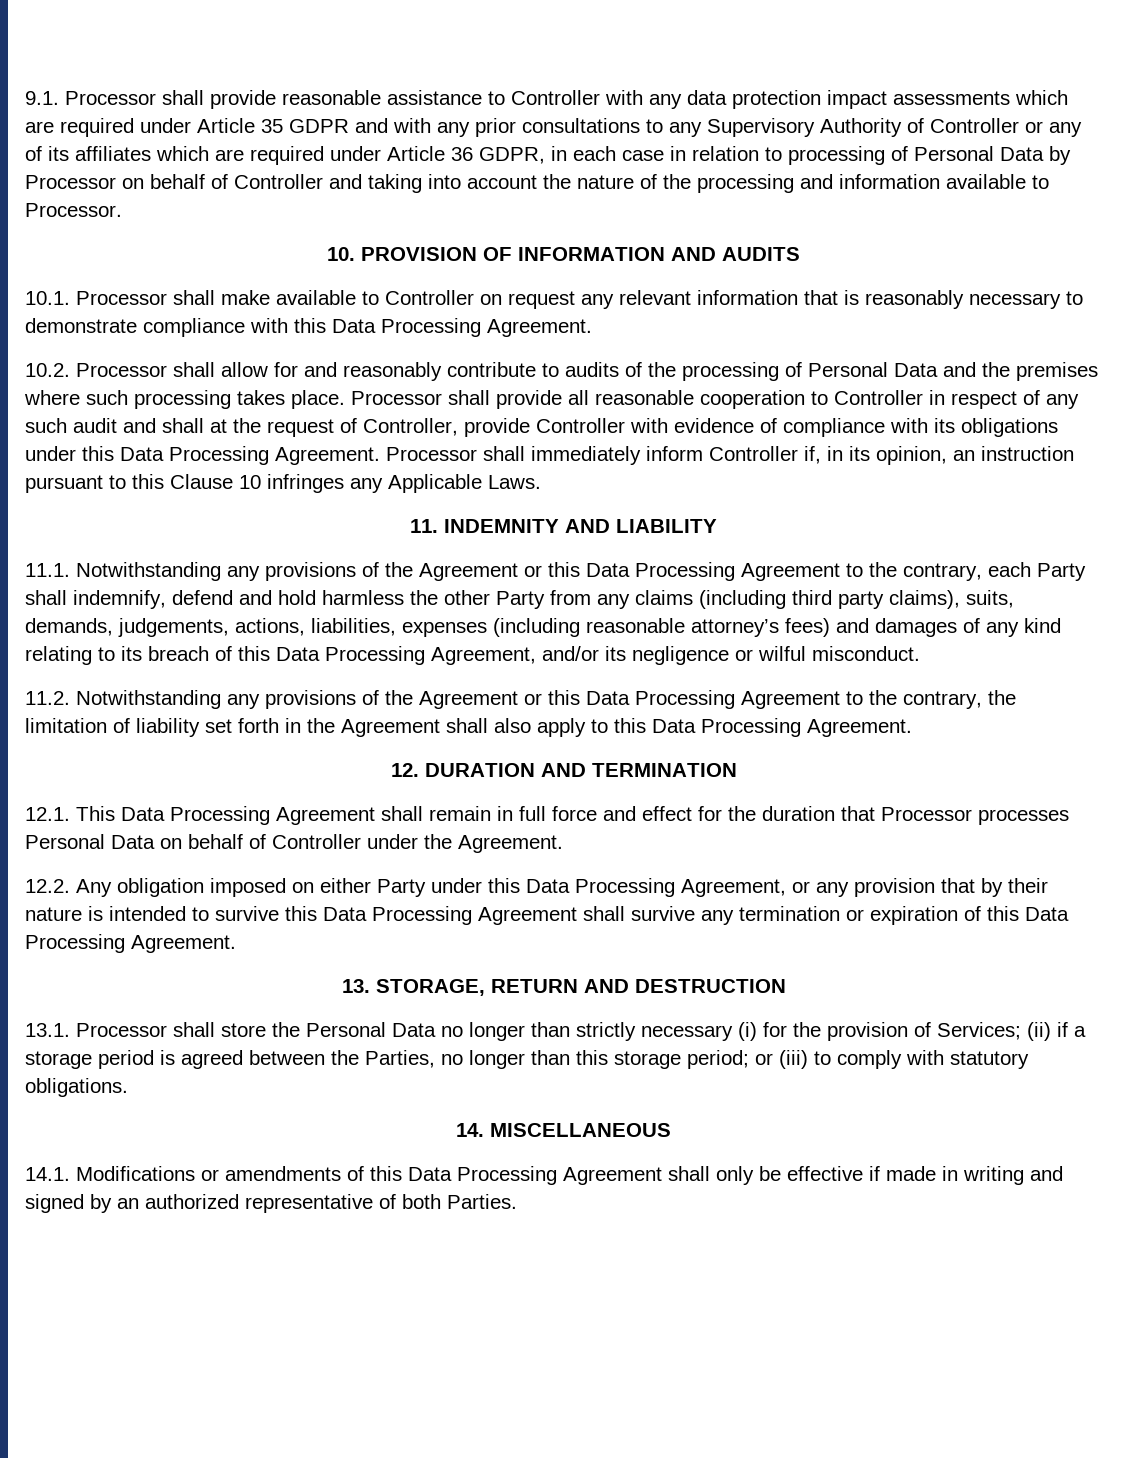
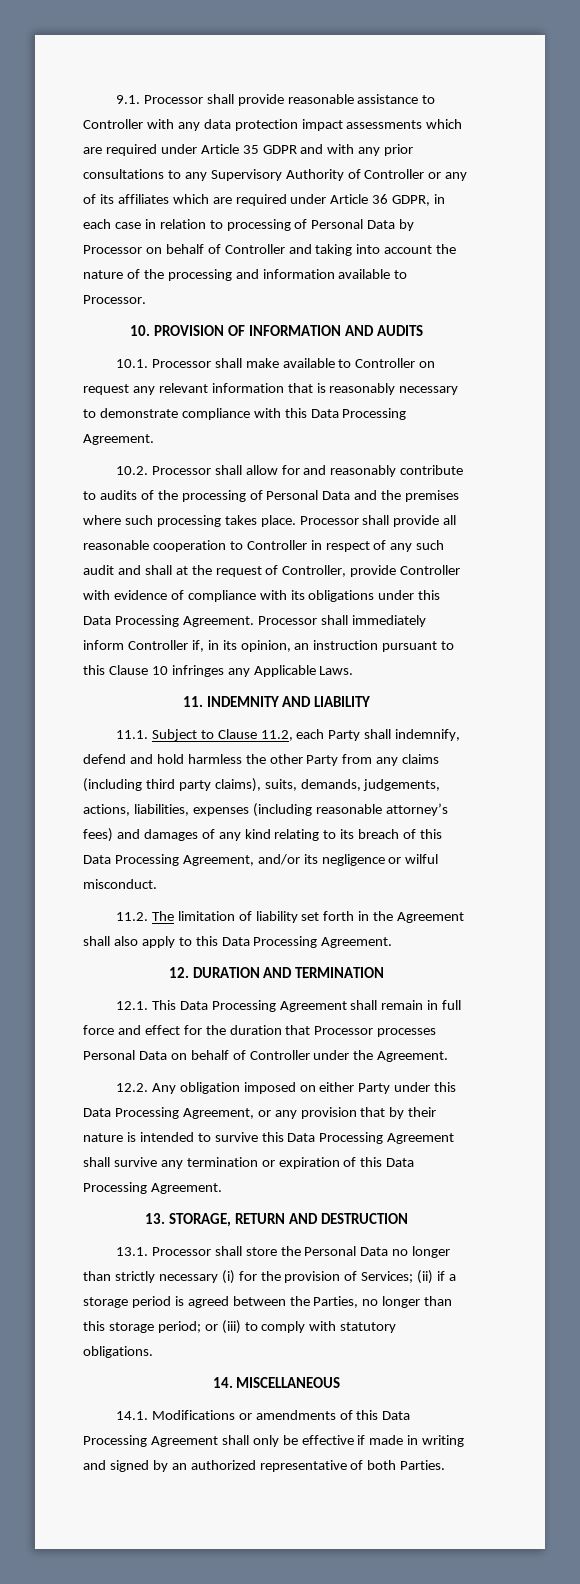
- 11.1. Notwithstanding any provisions of the Agreement or this Data Processing Agreement to the contrary, each Party shall indemnify, defend and hold harmless the other Party from any claims (including third party claims), suits, demands, judgements, actions, liabilities, expenses (including reasonable attorney’s fees) and damages of any kind relating to its breach of this Data Processing Agreement, and/or its negligence or wilful misconduct.
+ 11.1. Subject to Clause 11.2, each Party shall indemnify, defend and hold harmless the other Party from any claims (including third party claims), suits, demands, judgements, actions, liabilities, expenses (including reasonable attorney’s fees) and damages of any kind relating to its breach of this Data Processing Agreement, and/or its negligence or wilful misconduct.
- 11.2. Notwithstanding any provisions of the Agreement or this Data Processing Agreement to the contrary, the limitation of liability set forth in the Agreement shall also apply to this Data Processing Agreement.
+ 11.2. The limitation of liability set forth in the Agreement shall also apply to this Data Processing Agreement.

